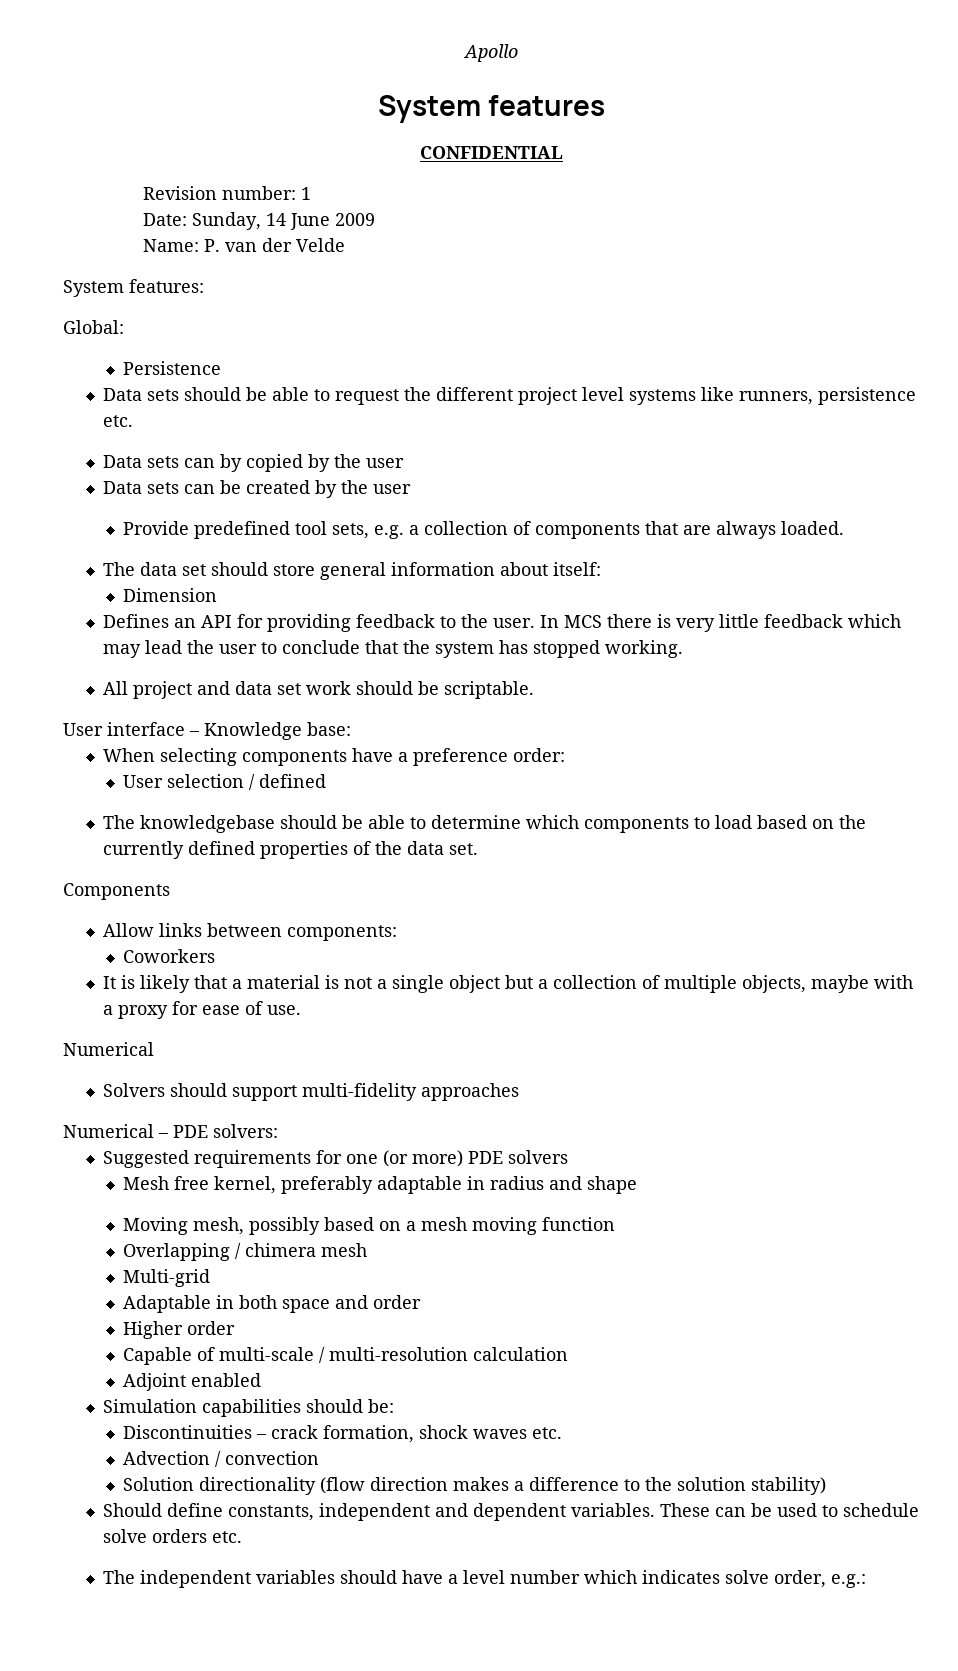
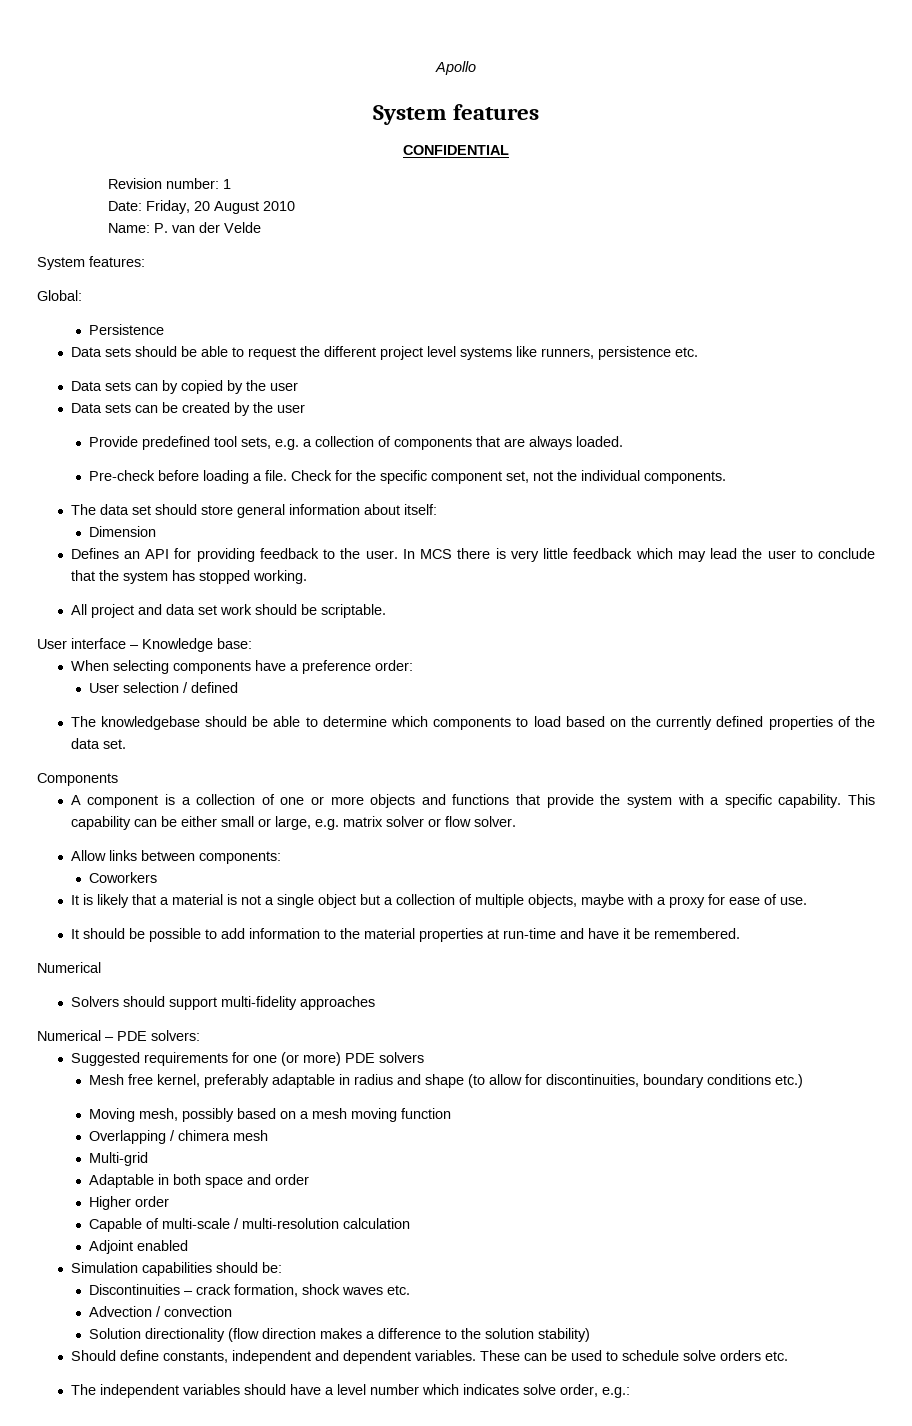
- Date: Sunday, 14 June 2009
+ Date: Friday, 20 August 2010
+ Pre-check before loading a file. Check for the specific component set, not the individual components.
+ A component is a collection of one or more objects and functions that provide the system with a specific capability. This capability can be either small or large, e.g. matrix solver or flow solver.
+ It should be possible to add information to the material properties at run-time and have it be remembered.
- Mesh free kernel, preferably adaptable in radius and shape
+ Mesh free kernel, preferably adaptable in radius and shape (to allow for discontinuities, boundary conditions etc.)

